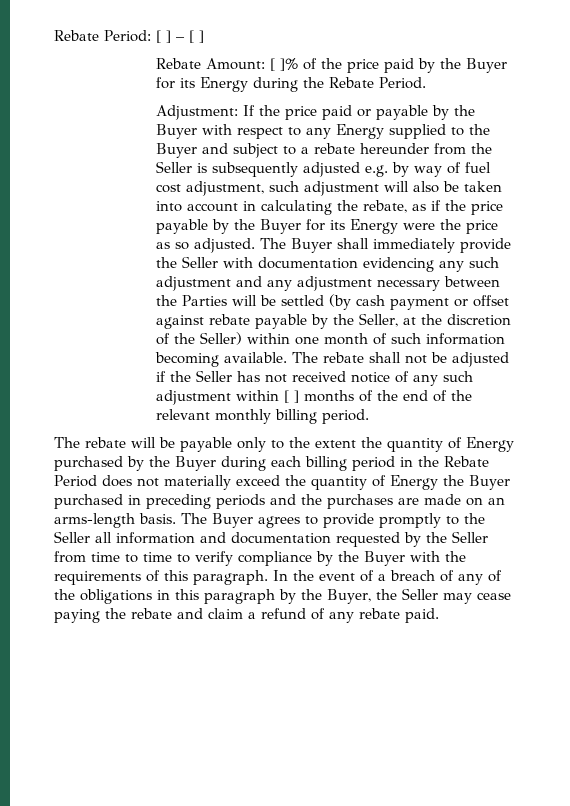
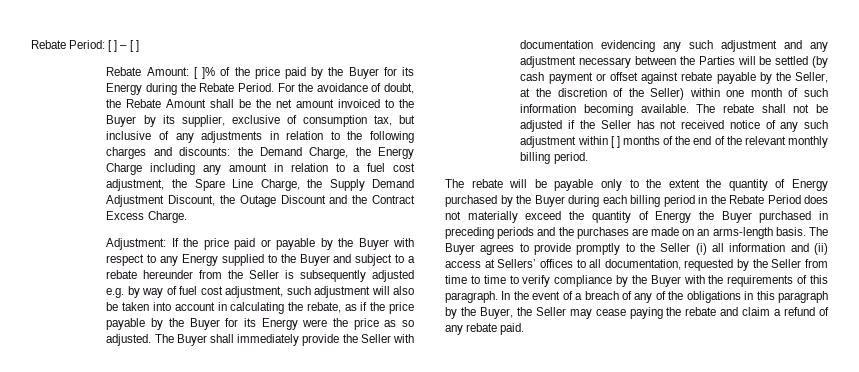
+ For the avoidance of doubt, the Rebate Amount shall be the net amount invoiced to the Buyer by its supplier, exclusive of consumption tax, but inclusive of any adjustments in relation to the following charges and discounts: the Demand Charge, the Energy Charge including any amount in relation to a fuel cost adjustment, the Spare Line Charge, the Supply Demand Adjustment Discount, the Outage Discount and the Contract Excess Charge.
- The Buyer agrees to provide promptly to the Seller all information and documentation requested by the Seller from time to time to verify compliance by the Buyer with the requirements of this paragraph.
+ The Buyer agrees to provide promptly to the Seller (i) all information and (ii) access at Sellers’ offices to all documentation, requested by the Seller from time to time to verify compliance by the Buyer with the requirements of this paragraph.

